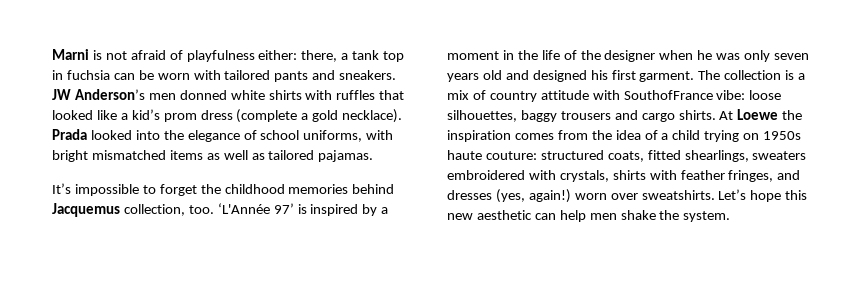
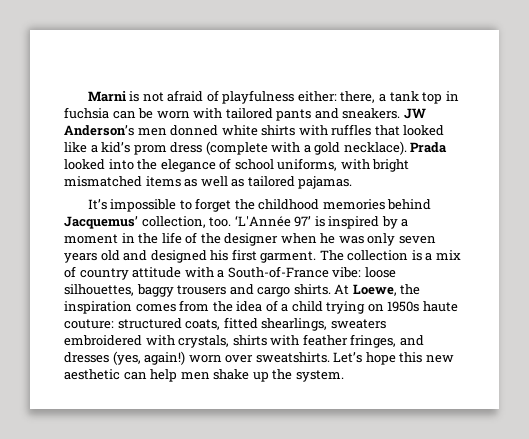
- JW Anderson’s men donned white shirts with ruffles that looked like a kid’s prom dress (complete a gold necklace).
+ JW Anderson’s men donned white shirts with ruffles that looked like a kid’s prom dress (complete with a gold necklace).
- It’s impossible to forget the childhood memories behind Jacquemus collection, too.
+ It’s impossible to forget the childhood memories behind Jacquemus’ collection, too.
- The collection is a mix of country attitude with SouthofFrance vibe: loose silhouettes, baggy trousers and cargo shirts.
+ The collection is a mix of country attitude with a South-of-France vibe: loose silhouettes, baggy trousers and cargo shirts.
- At Loewe the inspiration comes from the idea of a child trying on 1950s haute couture: structured coats, fitted shearlings, sweaters embroidered with crystals, shirts with feather fringes, and dresses (yes, again!) worn over sweatshirts.
+ At Loewe, the inspiration comes from the idea of a child trying on 1950s haute couture: structured coats, fitted shearlings, sweaters embroidered with crystals, shirts with feather fringes, and dresses (yes, again!) worn over sweatshirts.
- Let’s hope this new aesthetic can help men shake the system.
+ Let’s hope this new aesthetic can help men shake up the system.

